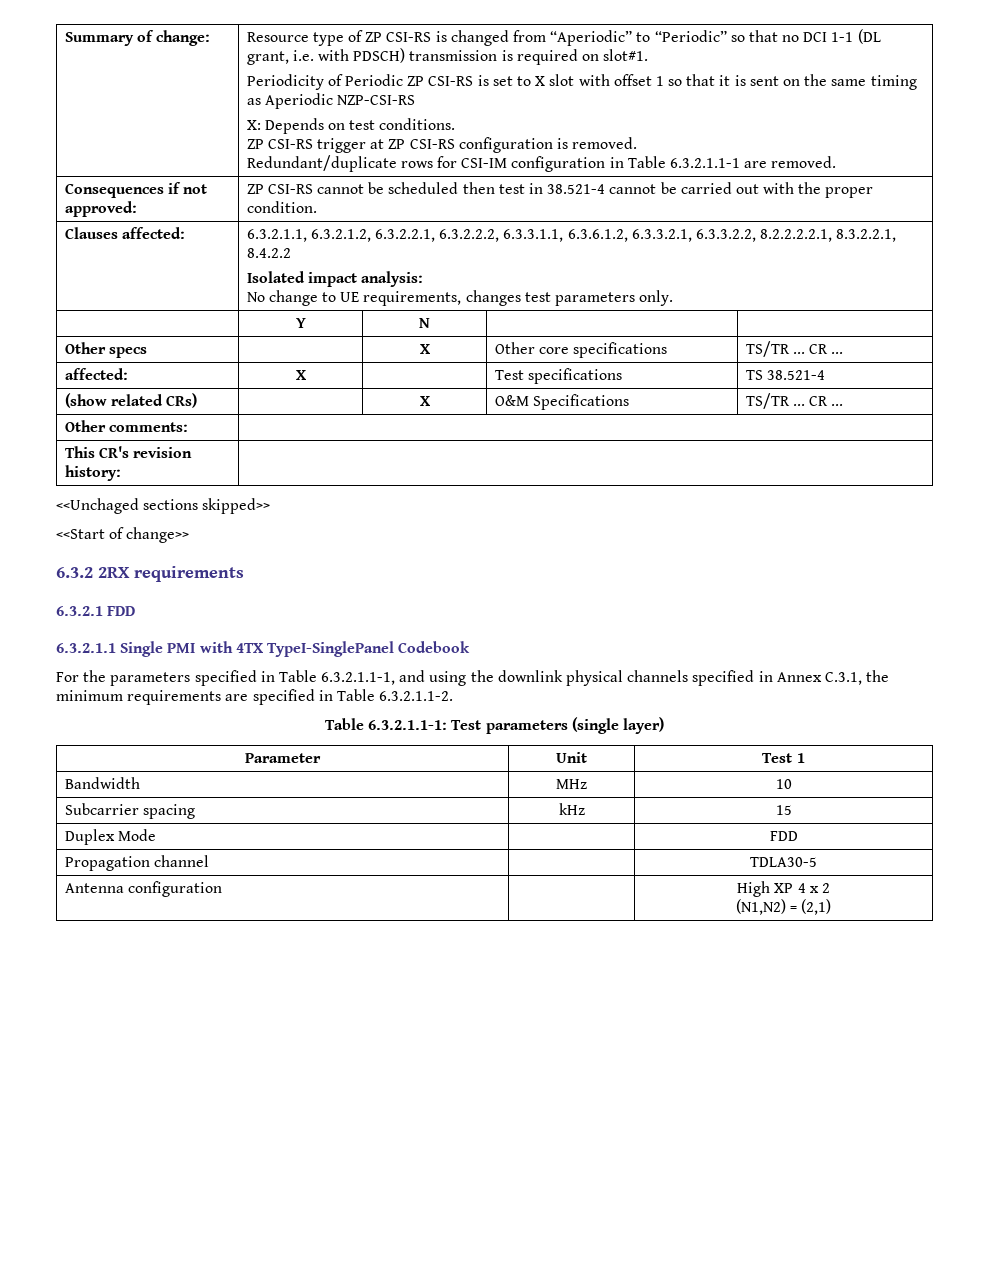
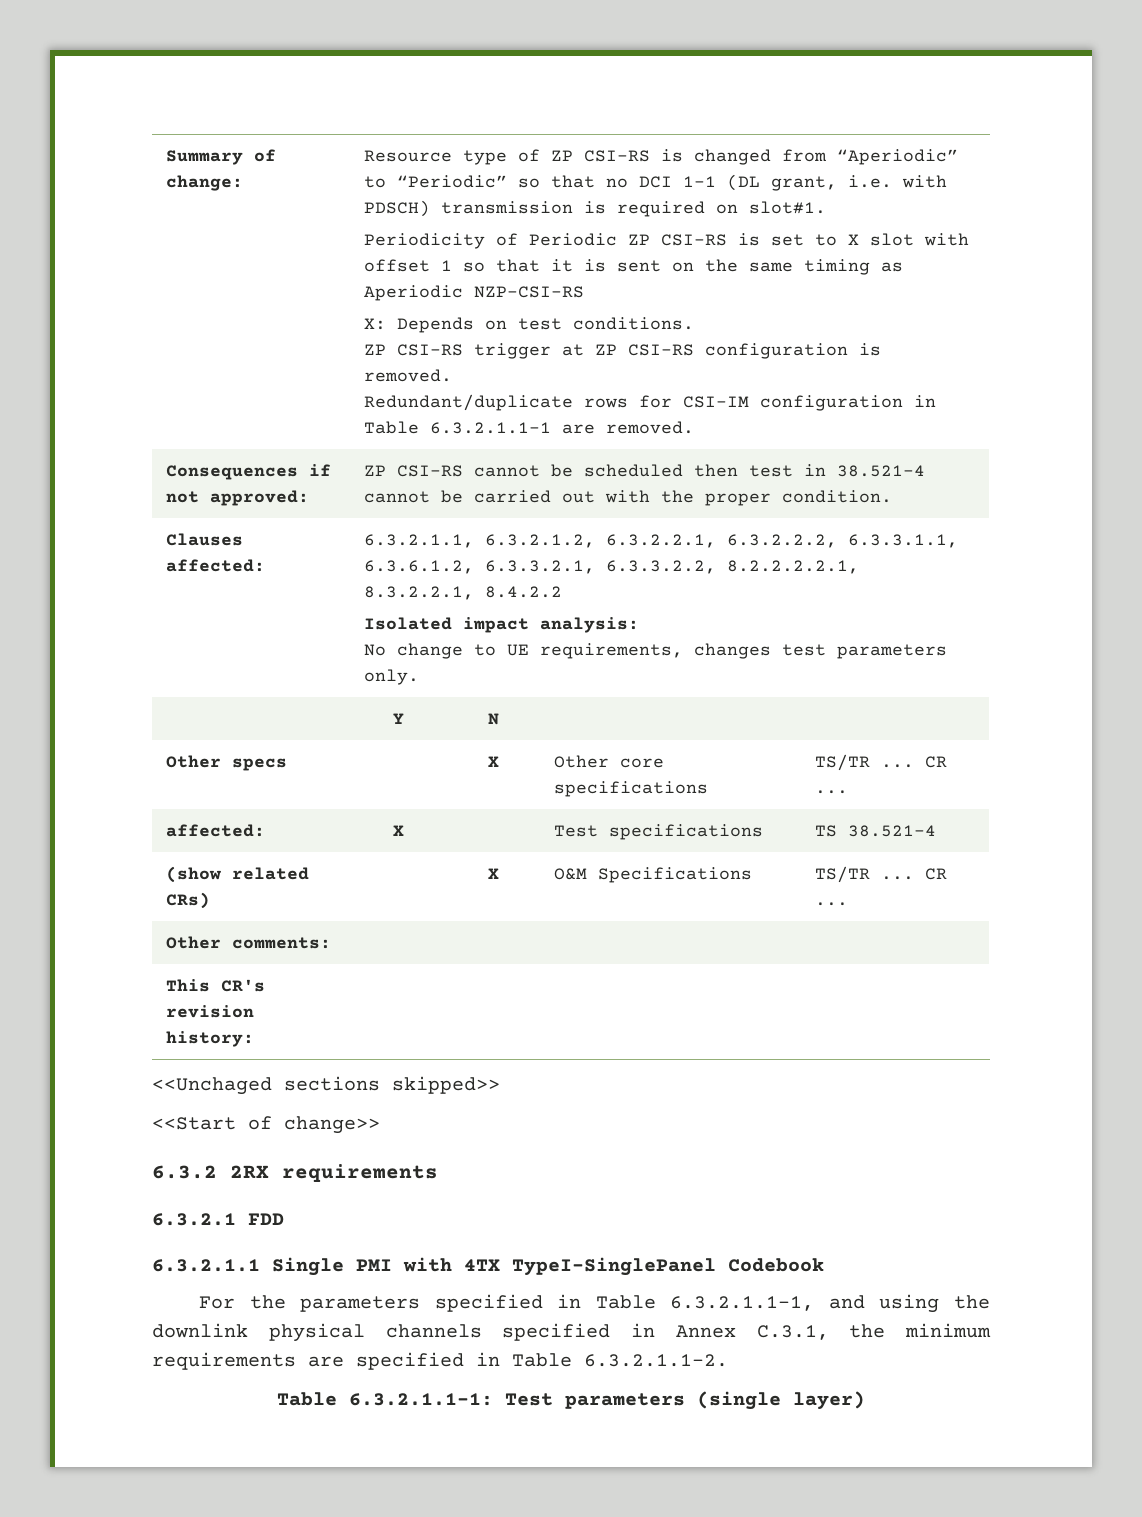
- Parameter | Unit | Test 1
- Bandwidth | MHz | 10
- Subcarrier spacing | kHz | 15
- Duplex Mode | | FDD
- Propagation channel | | TDLA30-5
- Antenna configuration | | High XP 4 x 2
- (N1,N2) = (2,1)

